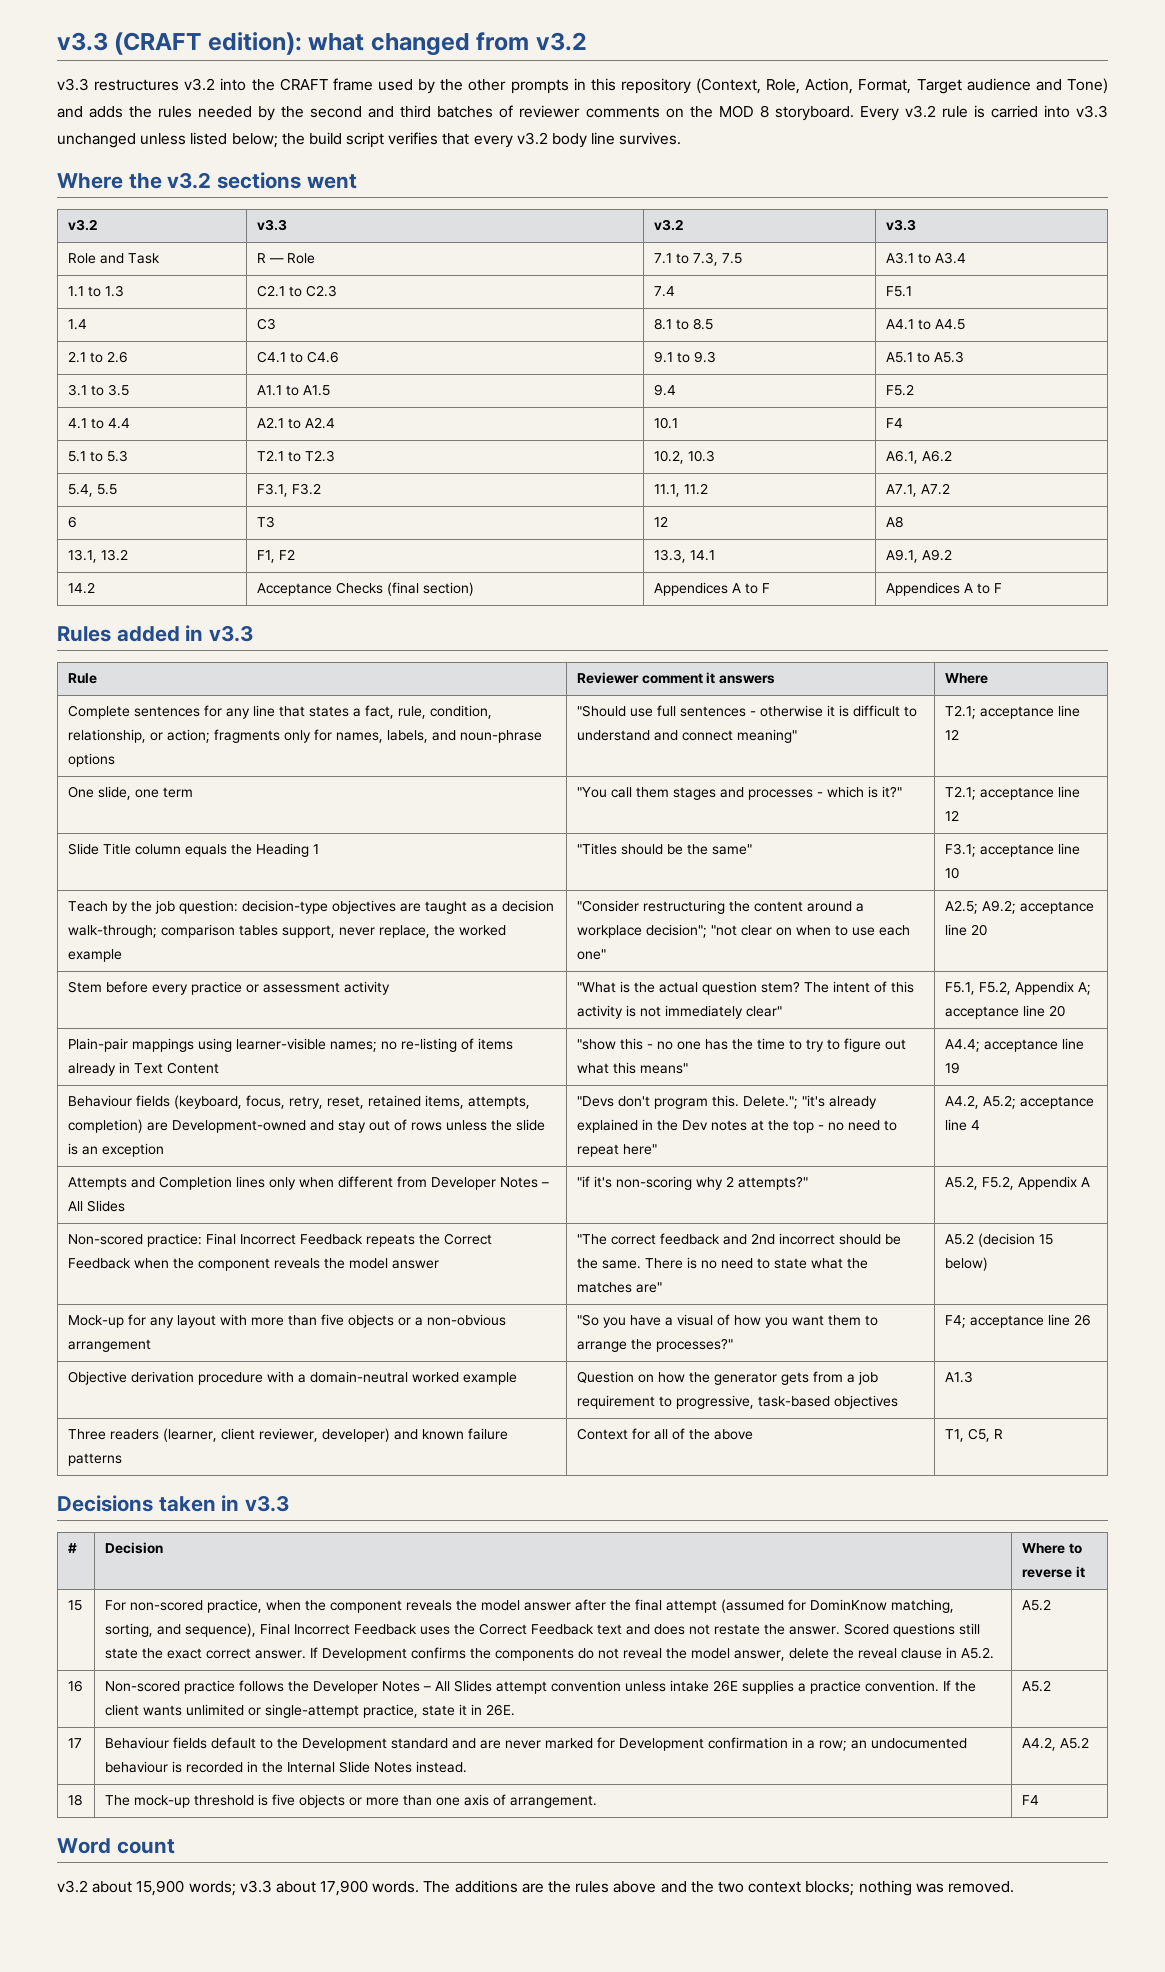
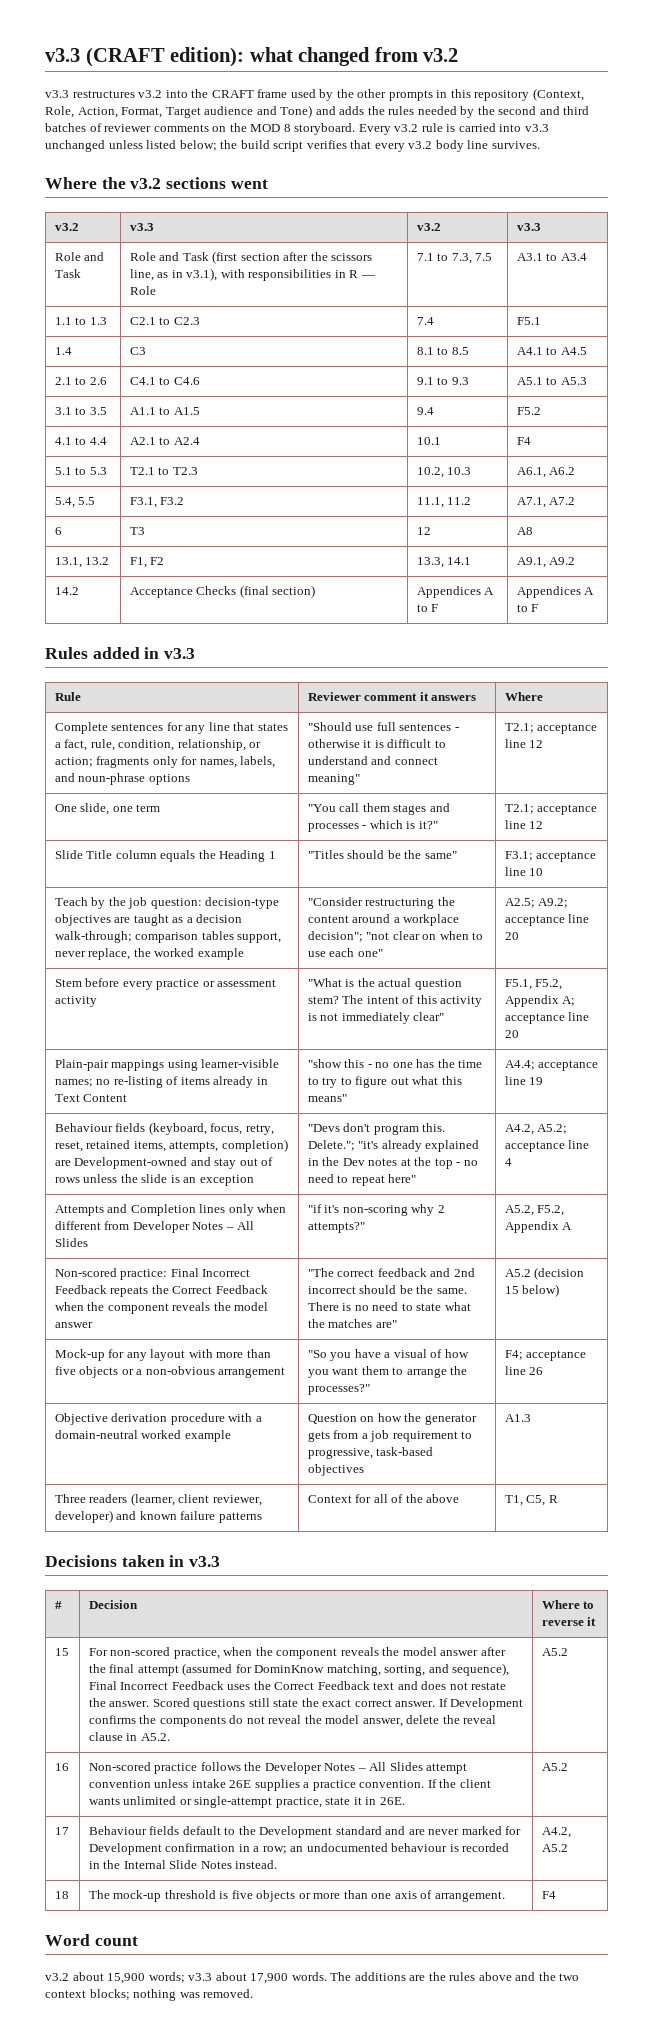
- Role and Task | R — Role | 7.1 to 7.3, 7.5 | A3.1 to A3.4
+ Role and Task | Role and Task (first section after the scissors line, as in v3.1), with responsibilities in R — Role | 7.1 to 7.3, 7.5 | A3.1 to A3.4

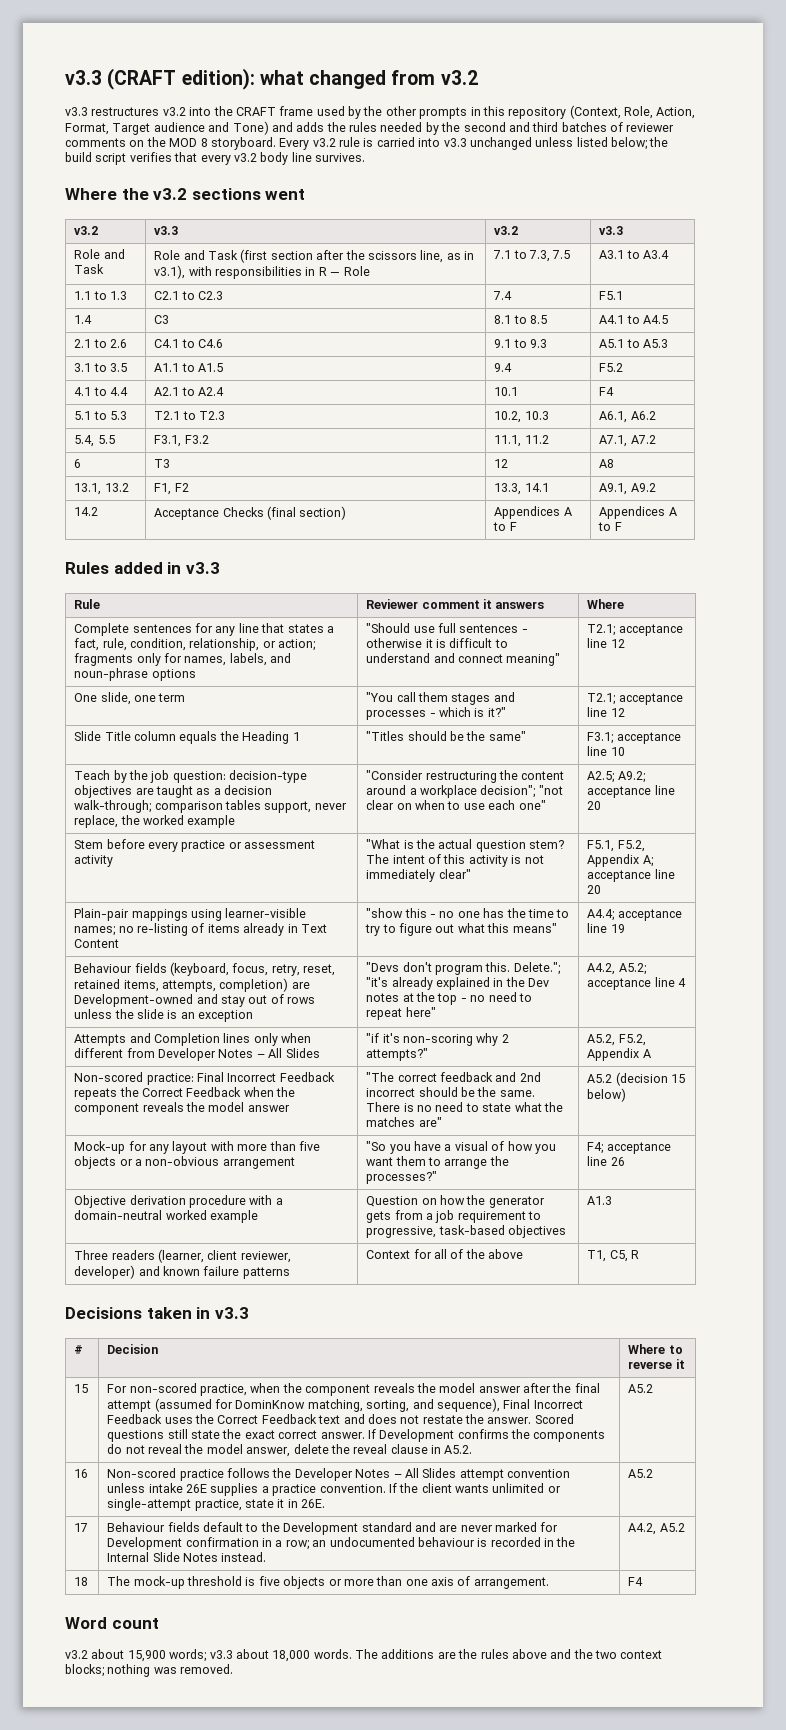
- v3.2 about 15,900 words; v3.3 about 17,900 words.
+ v3.2 about 15,900 words; v3.3 about 18,000 words.

